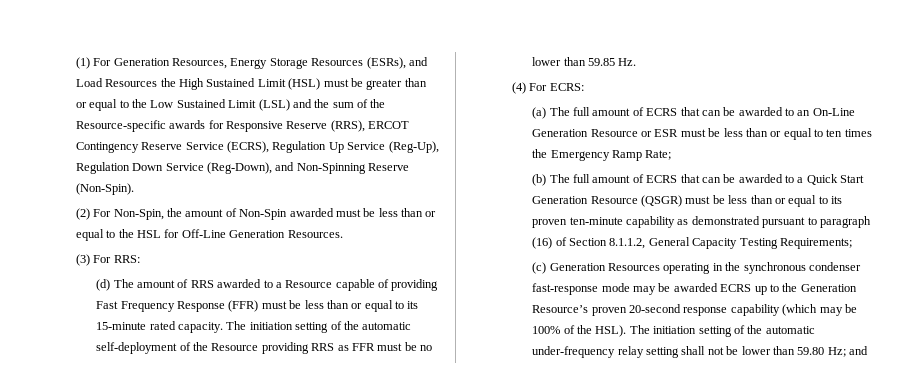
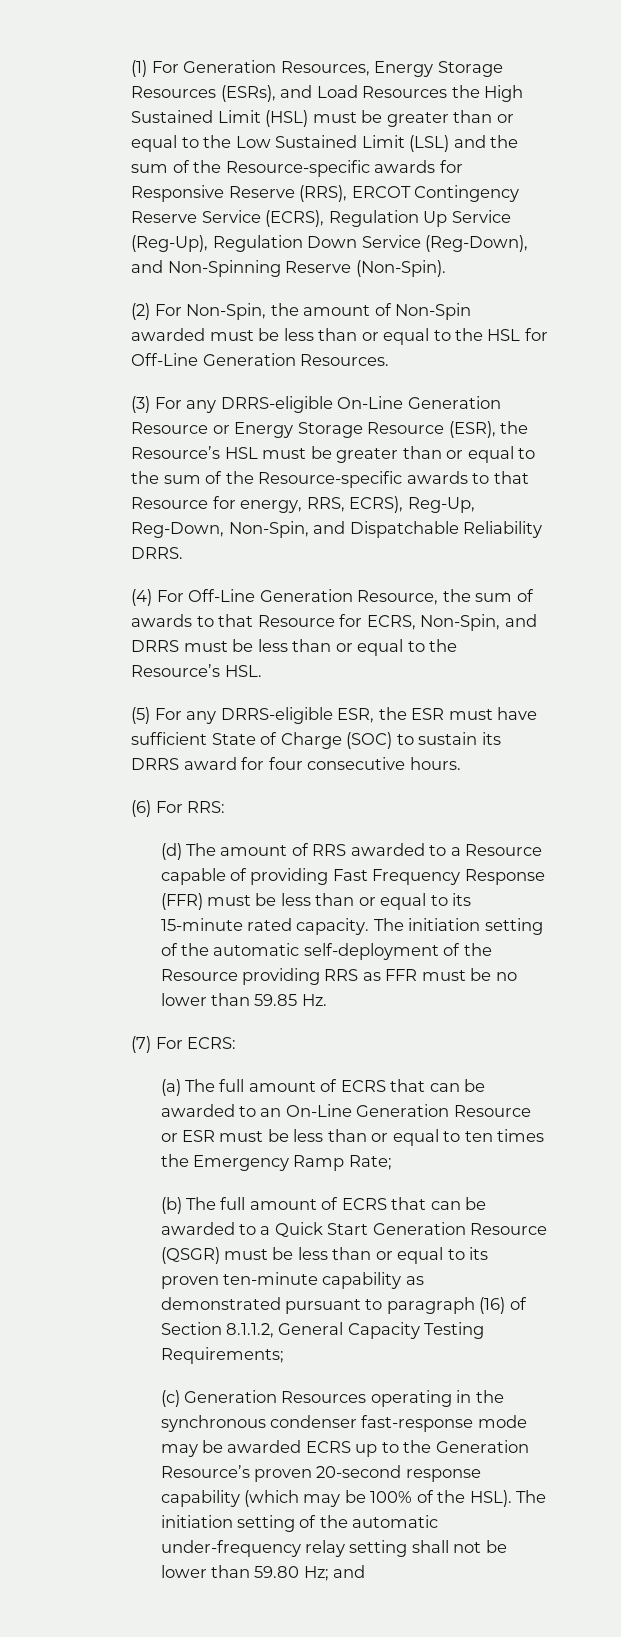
- (3) For RRS:
+ (3) For any DRRS-eligible On-Line Generation Resource or Energy Storage Resource (ESR), the Resource’s HSL must be greater than or equal to the sum of the Resource-specific awards to that Resource for energy, RRS, ECRS), Reg-Up, Reg-Down, Non-Spin, and Dispatchable Reliability DRRS.
+ (4) For Off-Line Generation Resource, the sum of awards to that Resource for ECRS, Non-Spin, and DRRS must be less than or equal to the Resource’s HSL.
+ (5) For any DRRS-eligible ESR, the ESR must have sufficient State of Charge (SOC) to sustain its DRRS award for four consecutive hours.
+ (6) For RRS:
- (4) For ECRS:
+ (7) For ECRS:

